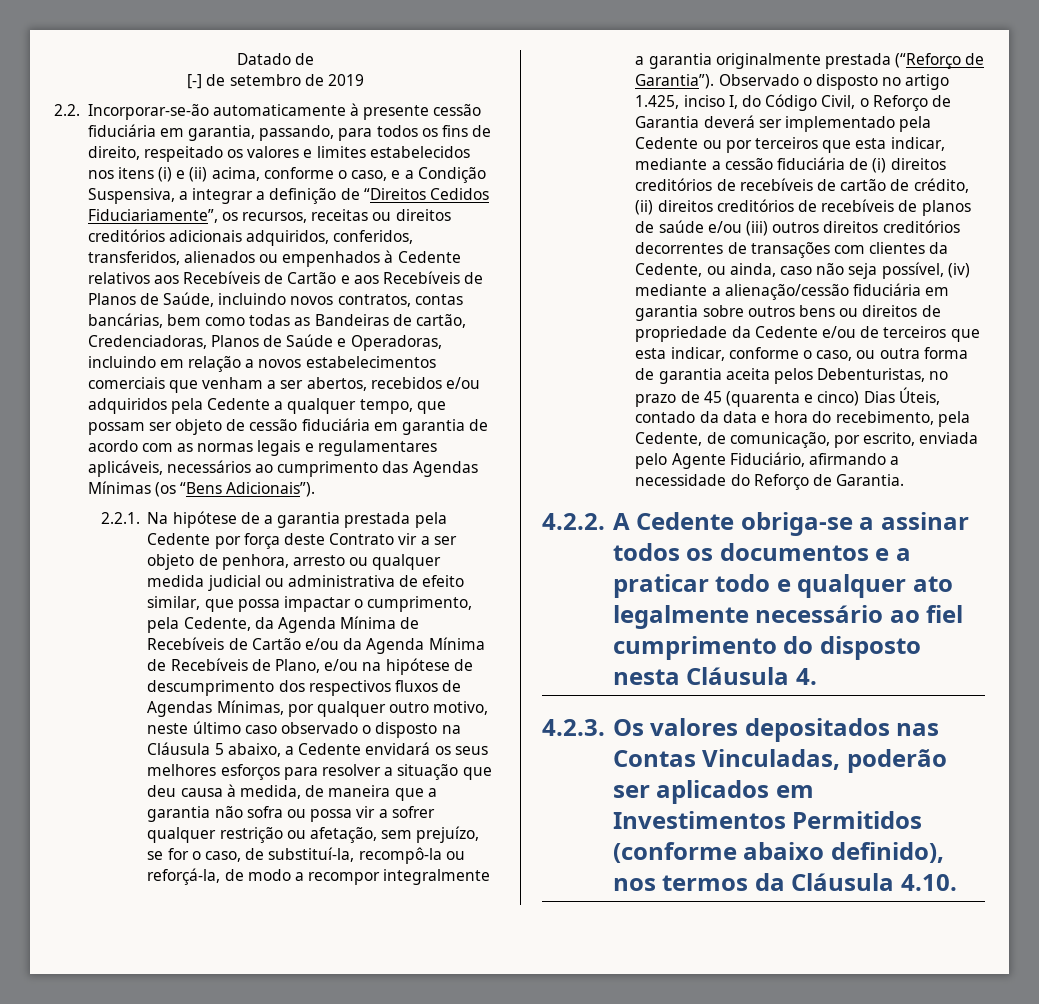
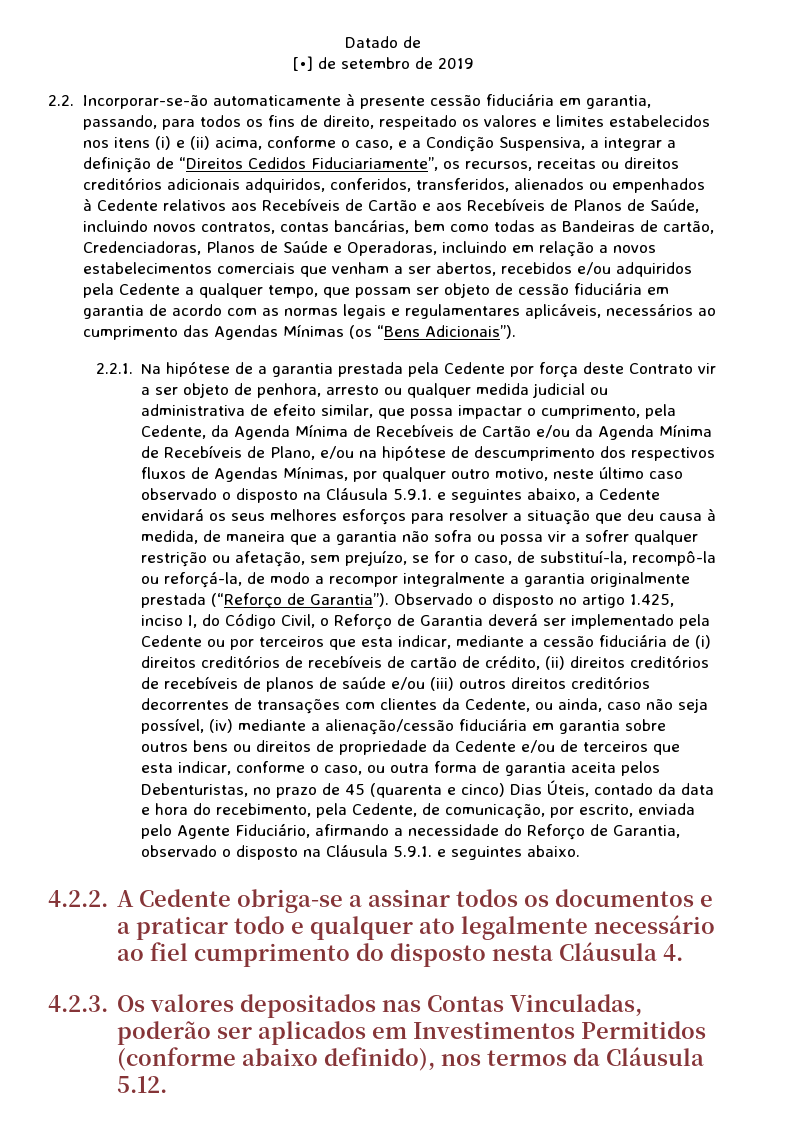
- [-] de setembro de 2019
+ [•] de setembro de 2019
- 2.2.1. Na hipótese de a garantia prestada pela Cedente por força deste Contrato vir a ser objeto de penhora, arresto ou qualquer medida judicial ou administrativa de efeito similar, que possa impactar o cumprimento, pela Cedente, da Agenda Mínima de Recebíveis de Cartão e/ou da Agenda Mínima de Recebíveis de Plano, e/ou na hipótese de descumprimento dos respectivos fluxos de Agendas Mínimas, por qualquer outro motivo, neste último caso observado o disposto na Cláusula 5 abaixo, a Cedente envidará os seus melhores esforços para resolver a situação que deu causa à medida, de maneira que a garantia não sofra ou possa vir a sofrer qualquer restrição ou afetação, sem prejuízo, se for o caso, de substituí-la, recompô-la ou reforçá-la, de modo a recompor integralmente a garantia originalmente prestada (“Reforço de Garantia”).
+ 2.2.1. Na hipótese de a garantia prestada pela Cedente por força deste Contrato vir a ser objeto de penhora, arresto ou qualquer medida judicial ou administrativa de efeito similar, que possa impactar o cumprimento, pela Cedente, da Agenda Mínima de Recebíveis de Cartão e/ou da Agenda Mínima de Recebíveis de Plano, e/ou na hipótese de descumprimento dos respectivos fluxos de Agendas Mínimas, por qualquer outro motivo, neste último caso observado o disposto na Cláusula 5.9.1. e seguintes abaixo, a Cedente envidará os seus melhores esforços para resolver a situação que deu causa à medida, de maneira que a garantia não sofra ou possa vir a sofrer qualquer restrição ou afetação, sem prejuízo, se for o caso, de substituí-la, recompô-la ou reforçá-la, de modo a recompor integralmente a garantia originalmente prestada (“Reforço de Garantia”).
- Observado o disposto no artigo 1.425, inciso I, do Código Civil, o Reforço de Garantia deverá ser implementado pela Cedente ou por terceiros que esta indicar, mediante a cessão fiduciária de (i) direitos creditórios de recebíveis de cartão de crédito, (ii) direitos creditórios de recebíveis de planos de saúde e/ou (iii) outros direitos creditórios decorrentes de transações com clientes da Cedente, ou ainda, caso não seja possível, (iv) mediante a alienação/cessão fiduciária em garantia sobre outros bens ou direitos de propriedade da Cedente e/ou de terceiros que esta indicar, conforme o caso, ou outra forma de garantia aceita pelos Debenturistas, no prazo de 45 (quarenta e cinco) Dias Úteis, contado da data e hora do recebimento, pela Cedente, de comunicação, por escrito, enviada pelo Agente Fiduciário, afirmando a necessidade do Reforço de Garantia.
+ Observado o disposto no artigo 1.425, inciso I, do Código Civil, o Reforço de Garantia deverá ser implementado pela Cedente ou por terceiros que esta indicar, mediante a cessão fiduciária de (i) direitos creditórios de recebíveis de cartão de crédito, (ii) direitos creditórios de recebíveis de planos de saúde e/ou (iii) outros direitos creditórios decorrentes de transações com clientes da Cedente, ou ainda, caso não seja possível, (iv) mediante a alienação/cessão fiduciária em garantia sobre outros bens ou direitos de propriedade da Cedente e/ou de terceiros que esta indicar, conforme o caso, ou outra forma de garantia aceita pelos Debenturistas, no prazo de 45 (quarenta e cinco) Dias Úteis, contado da data e hora do recebimento, pela Cedente, de comunicação, por escrito, enviada pelo Agente Fiduciário, afirmando a necessidade do Reforço de Garantia, observado o disposto na Cláusula 5.9.1. e seguintes abaixo.
- 4.2.3. Os valores depositados nas Contas Vinculadas, poderão ser aplicados em Investimentos Permitidos (conforme abaixo definido), nos termos da Cláusula 4.10.
+ 4.2.3. Os valores depositados nas Contas Vinculadas, poderão ser aplicados em Investimentos Permitidos (conforme abaixo definido), nos termos da Cláusula 5.12.

